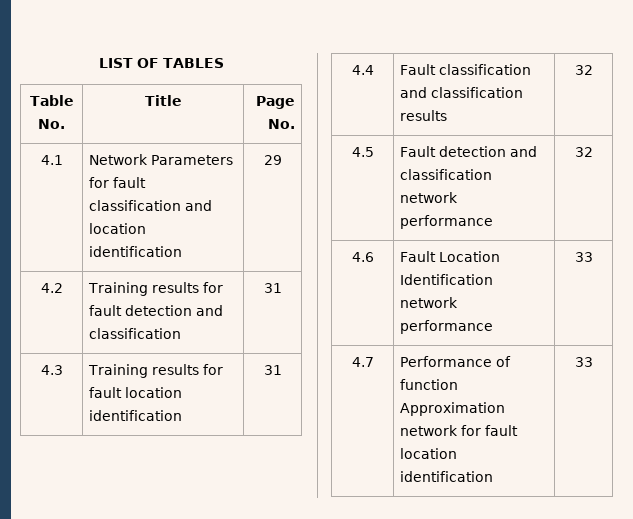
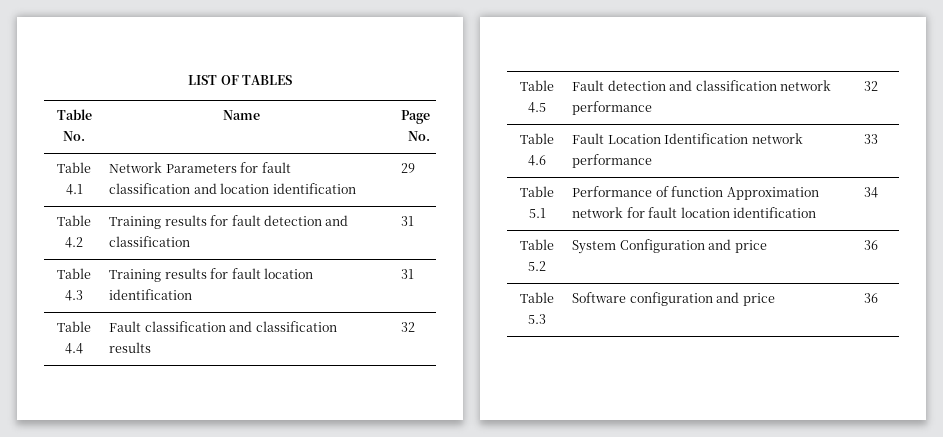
- Table No. | Title | Page No.
+ Table No. | Name | Page No.
- 4.1 | Network Parameters for fault classification and location identification | 29
+ Table 4.1 | Network Parameters for fault classification and location identification | 29
- 4.2 | Training results for fault detection and classification | 31
+ Table 4.2 | Training results for fault detection and classification | 31
- 4.3 | Training results for fault location identification | 31
+ Table 4.3 | Training results for fault location identification | 31
- 4.4 | Fault classification and classification results | 32
+ Table 4.4 | Fault classification and classification results | 32
- 4.5 | Fault detection and classification network performance | 32
+ Table 4.5 | Fault detection and classification network performance | 32
- 4.6 | Fault Location Identification network performance | 33
+ Table 4.6 | Fault Location Identification network performance | 33
- 4.7 | Performance of function Approximation network for fault location identification | 33
+ Table 5.1 | Performance of function Approximation network for fault location identification | 34
+ Table 5.2 | System Configuration and price | 36
+ Table 5.3 | Software configuration and price | 36

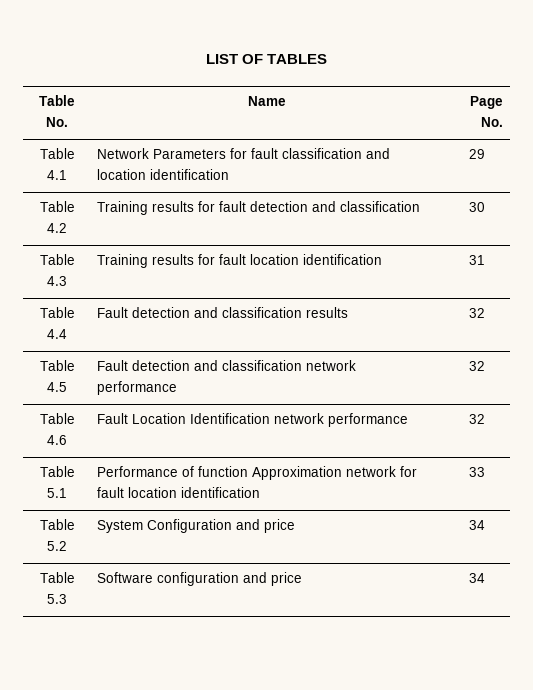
- Table 4.2 | Training results for fault detection and classification | 31
+ Table 4.2 | Training results for fault detection and classification | 30
- Table 4.4 | Fault classification and classification results | 32
+ Table 4.4 | Fault detection and classification results | 32
- Table 4.6 | Fault Location Identification network performance | 33
+ Table 4.6 | Fault Location Identification network performance | 32
- Table 5.1 | Performance of function Approximation network for fault location identification | 34
+ Table 5.1 | Performance of function Approximation network for fault location identification | 33
- Table 5.2 | System Configuration and price | 36
+ Table 5.2 | System Configuration and price | 34
- Table 5.3 | Software configuration and price | 36
+ Table 5.3 | Software configuration and price | 34

